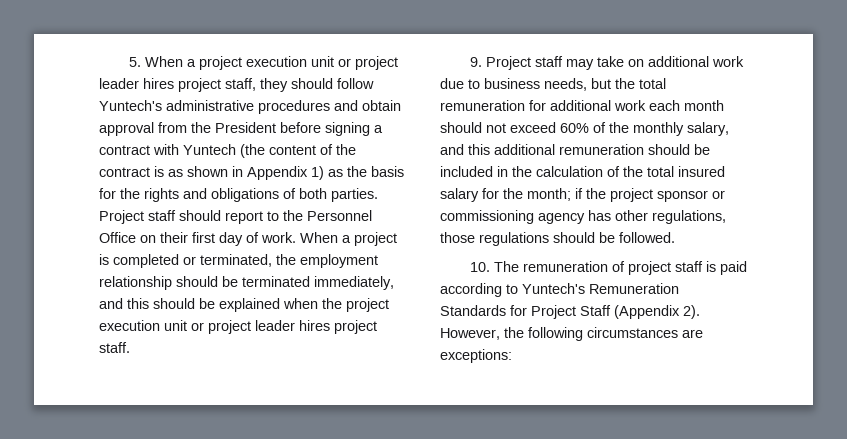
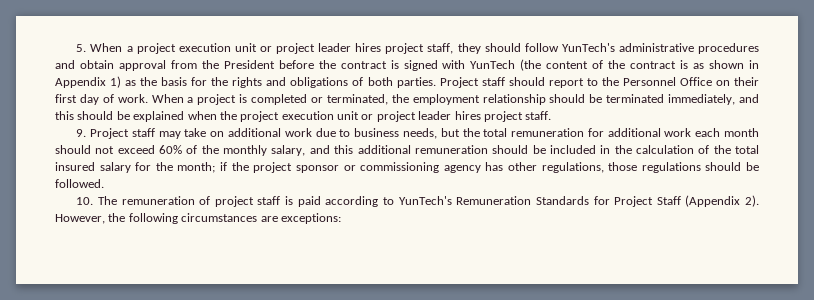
- 5. When a project execution unit or project leader hires project staff, they should follow Yuntech's administrative procedures and obtain approval from the President before signing a contract with Yuntech (the content of the contract is as shown in Appendix 1) as the basis for the rights and obligations of both parties.
+ 5. When a project execution unit or project leader hires project staff, they should follow YunTech's administrative procedures and obtain approval from the President before the contract is signed with YunTech (the content of the contract is as shown in Appendix 1) as the basis for the rights and obligations of both parties.
- 10. The remuneration of project staff is paid according to Yuntech's Remuneration Standards for Project Staff (Appendix 2).
+ 10. The remuneration of project staff is paid according to YunTech's Remuneration Standards for Project Staff (Appendix 2).

